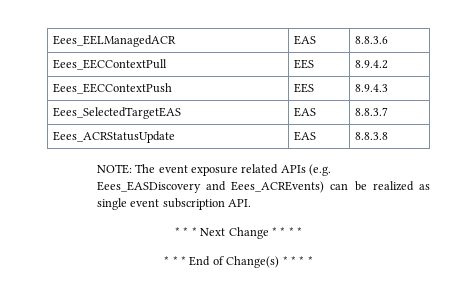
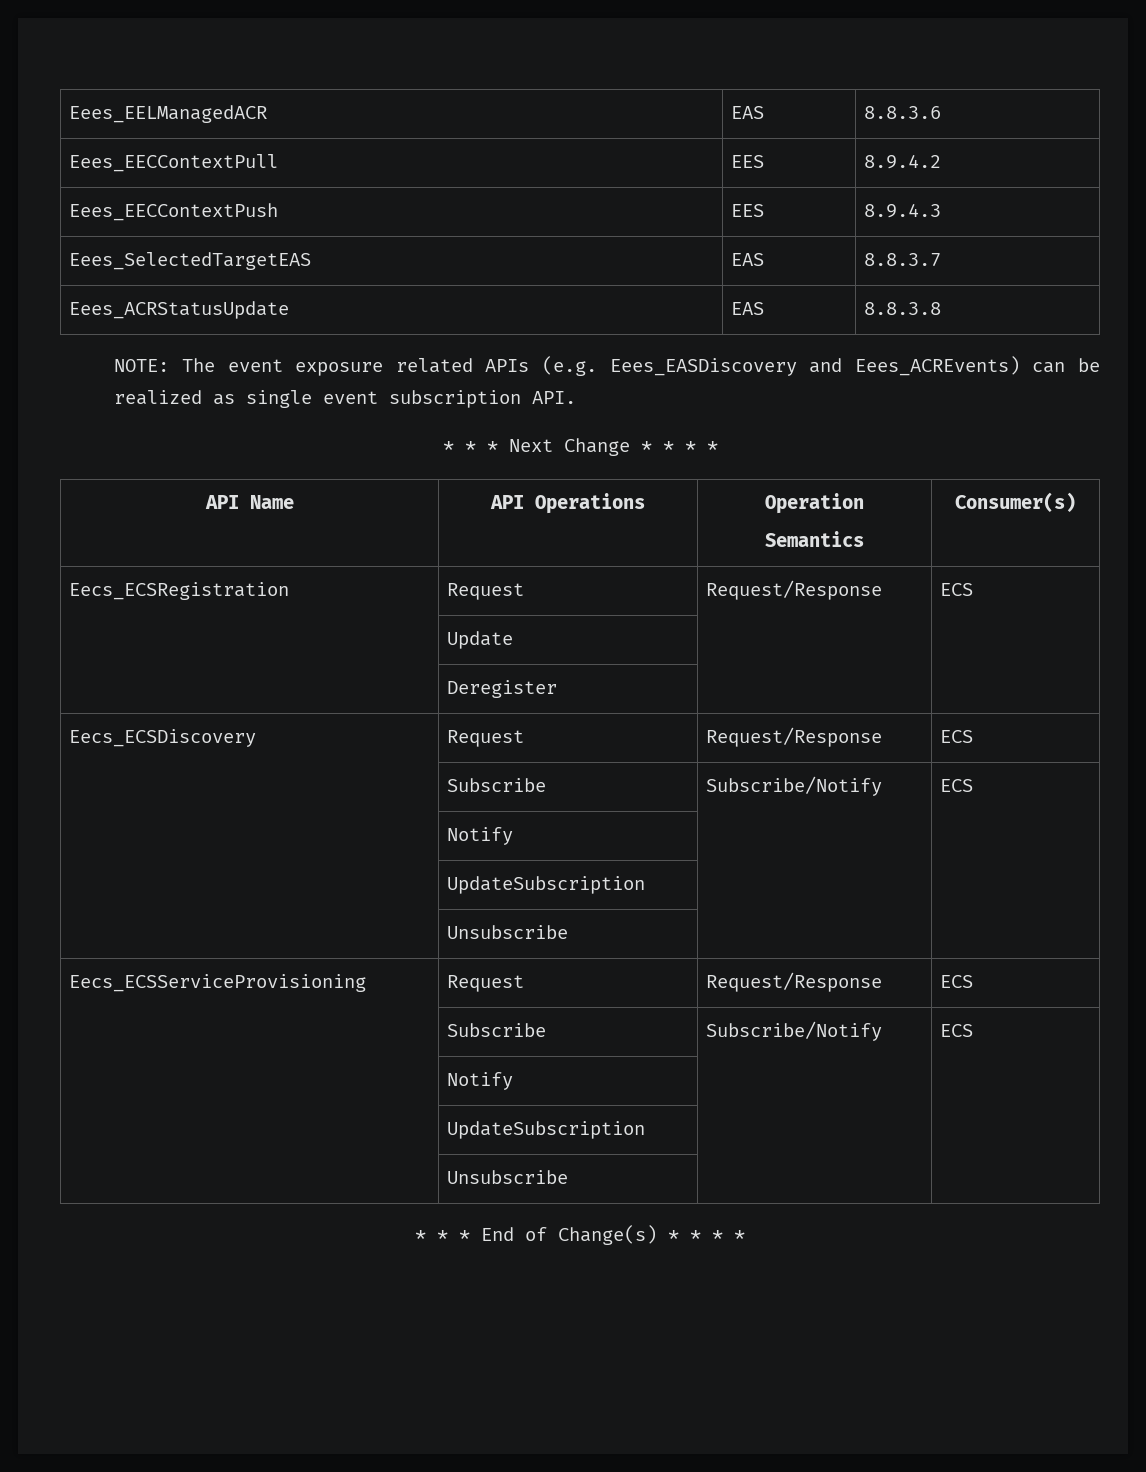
+ API Name | API Operations | Operation
+ Semantics | Consumer(s)
+ Eecs_ECSRegistration | Request | Request/Response | ECS
+ | Update | |
+ | Deregister | |
+ Eecs_ECSDiscovery | Request | Request/Response | ECS
+ | Subscribe | Subscribe/Notify | ECS
+ | Notify | |
+ | UpdateSubscription | |
+ | Unsubscribe | |
+ Eecs_ECSServiceProvisioning | Request | Request/Response | ECS
+ | Subscribe | Subscribe/Notify | ECS
+ | Notify | |
+ | UpdateSubscription | |
+ | Unsubscribe | |

